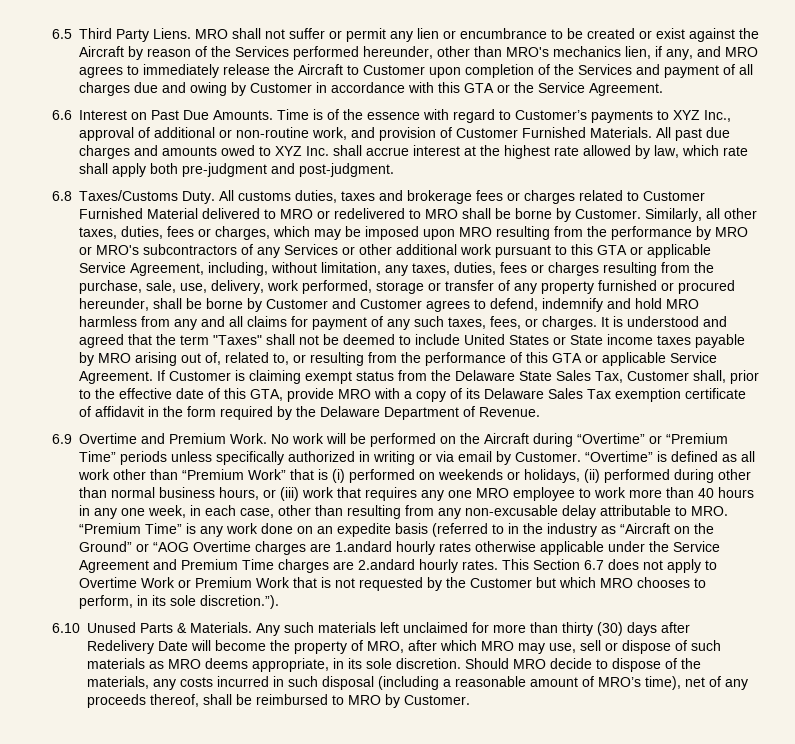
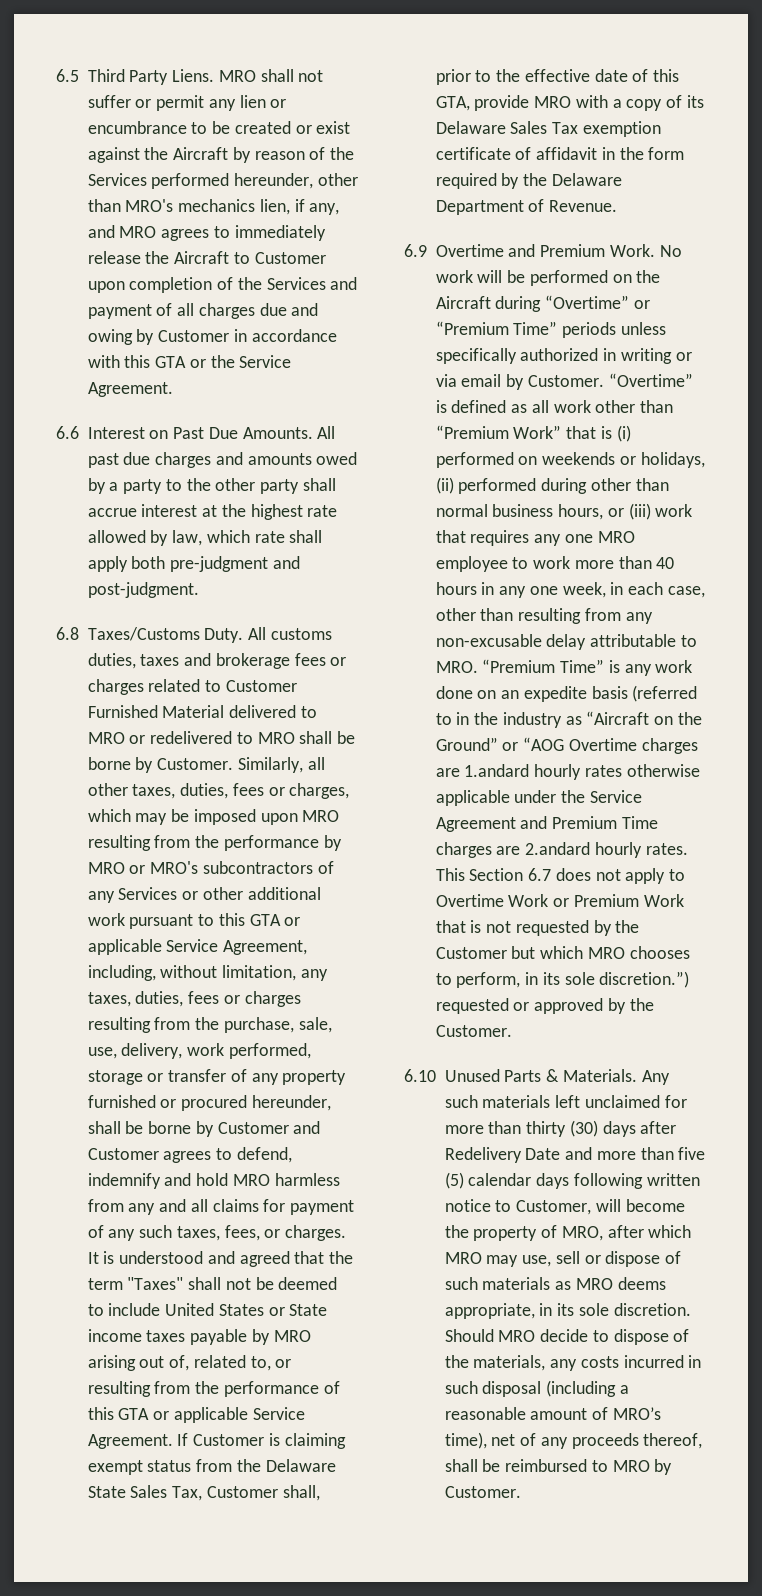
- Time is of the essence with regard to Customer’s payments to XYZ Inc., approval of additional or non-routine work, and provision of Customer Furnished Materials.
- All past due charges and amounts owed to XYZ Inc. shall accrue interest at the highest rate allowed by law, which rate shall apply both pre-judgment and post-judgment.
+ All past due charges and amounts owed by a party to the other party shall accrue interest at the highest rate allowed by law, which rate shall apply both pre-judgment and post-judgment.
- This Section 6.7 does not apply to Overtime Work or Premium Work that is not requested by the Customer but which MRO chooses to perform, in its sole discretion.”).
+ This Section 6.7 does not apply to Overtime Work or Premium Work that is not requested by the Customer but which MRO chooses to perform, in its sole discretion.”) requested or approved by the Customer.
- Any such materials left unclaimed for more than thirty (30) days after Redelivery Date will become the property of MRO, after which MRO may use, sell or dispose of such materials as MRO deems appropriate, in its sole discretion.
+ Any such materials left unclaimed for more than thirty (30) days after Redelivery Date and more than five (5) calendar days following written notice to Customer, will become the property of MRO, after which MRO may use, sell or dispose of such materials as MRO deems appropriate, in its sole discretion.

